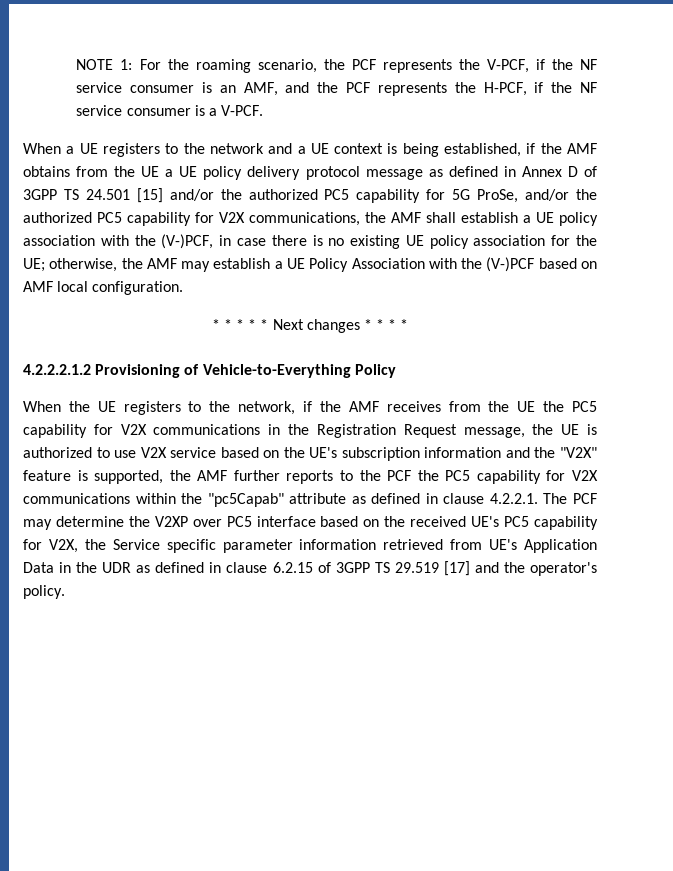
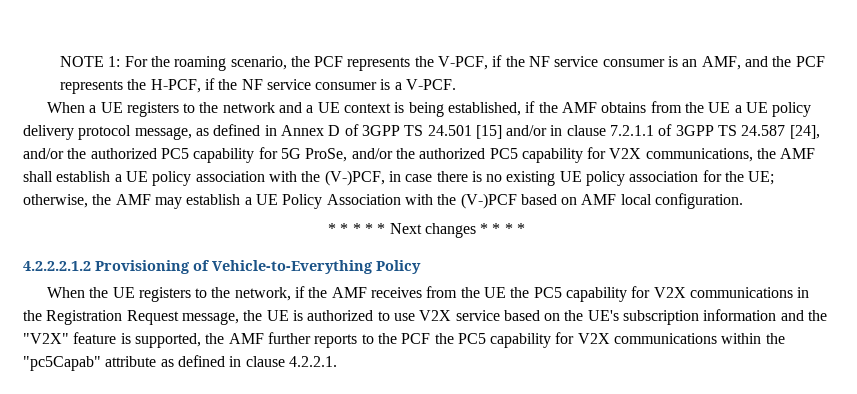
- When a UE registers to the network and a UE context is being established, if the AMF obtains from the UE a UE policy delivery protocol message as defined in Annex D of 3GPP TS 24.501 [15] and/or the authorized PC5 capability for 5G ProSe, and/or the authorized PC5 capability for V2X communications, the AMF shall establish a UE policy association with the (V-)PCF, in case there is no existing UE policy association for the UE;
+ When a UE registers to the network and a UE context is being established, if the AMF obtains from the UE a UE policy delivery protocol message, as defined in Annex D of 3GPP TS 24.501 [15] and/or in clause 7.2.1.1 of 3GPP TS 24.587 [24], and/or the authorized PC5 capability for 5G ProSe, and/or the authorized PC5 capability for V2X communications, the AMF shall establish a UE policy association with the (V-)PCF, in case there is no existing UE policy association for the UE;
- When the UE registers to the network, if the AMF receives from the UE the PC5 capability for V2X communications in the Registration Request message, the UE is authorized to use V2X service based on the UE's subscription information and the "V2X" feature is supported, the AMF further reports to the PCF the PC5 capability for V2X communications within the "pc5Capab" attribute as defined in clause 4.2.2.1. The PCF may determine the V2XP over PC5 interface based on the received UE's PC5 capability for V2X, the Service specific parameter information retrieved from UE's Application Data in the UDR as defined in clause 6.2.15 of 3GPP TS 29.519 [17] and the operator's policy.
+ When the UE registers to the network, if the AMF receives from the UE the PC5 capability for V2X communications in the Registration Request message, the UE is authorized to use V2X service based on the UE's subscription information and the "V2X" feature is supported, the AMF further reports to the PCF the PC5 capability for V2X communications within the "pc5Capab" attribute as defined in clause 4.2.2.1.

